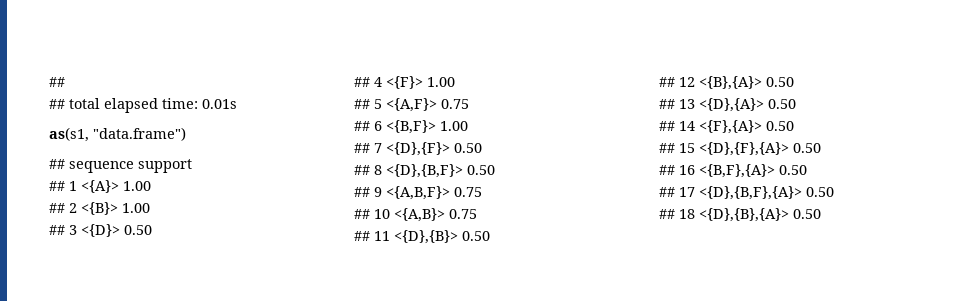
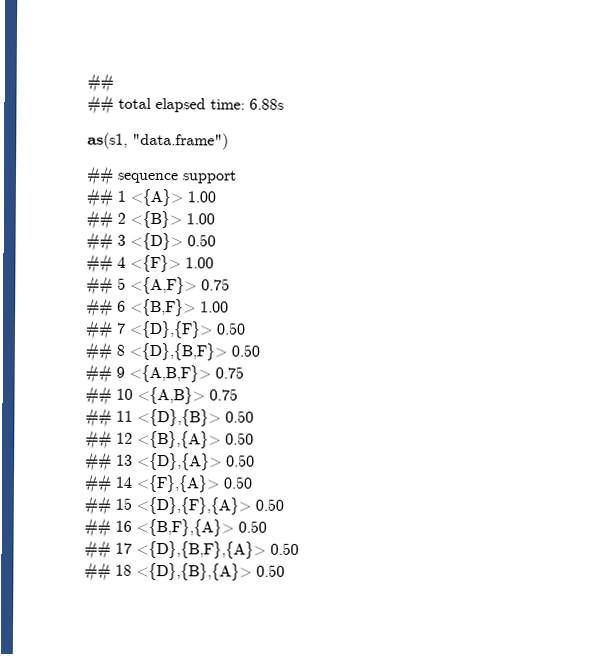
- ## total elapsed time: 0.01s
+ ## total elapsed time: 6.88s

